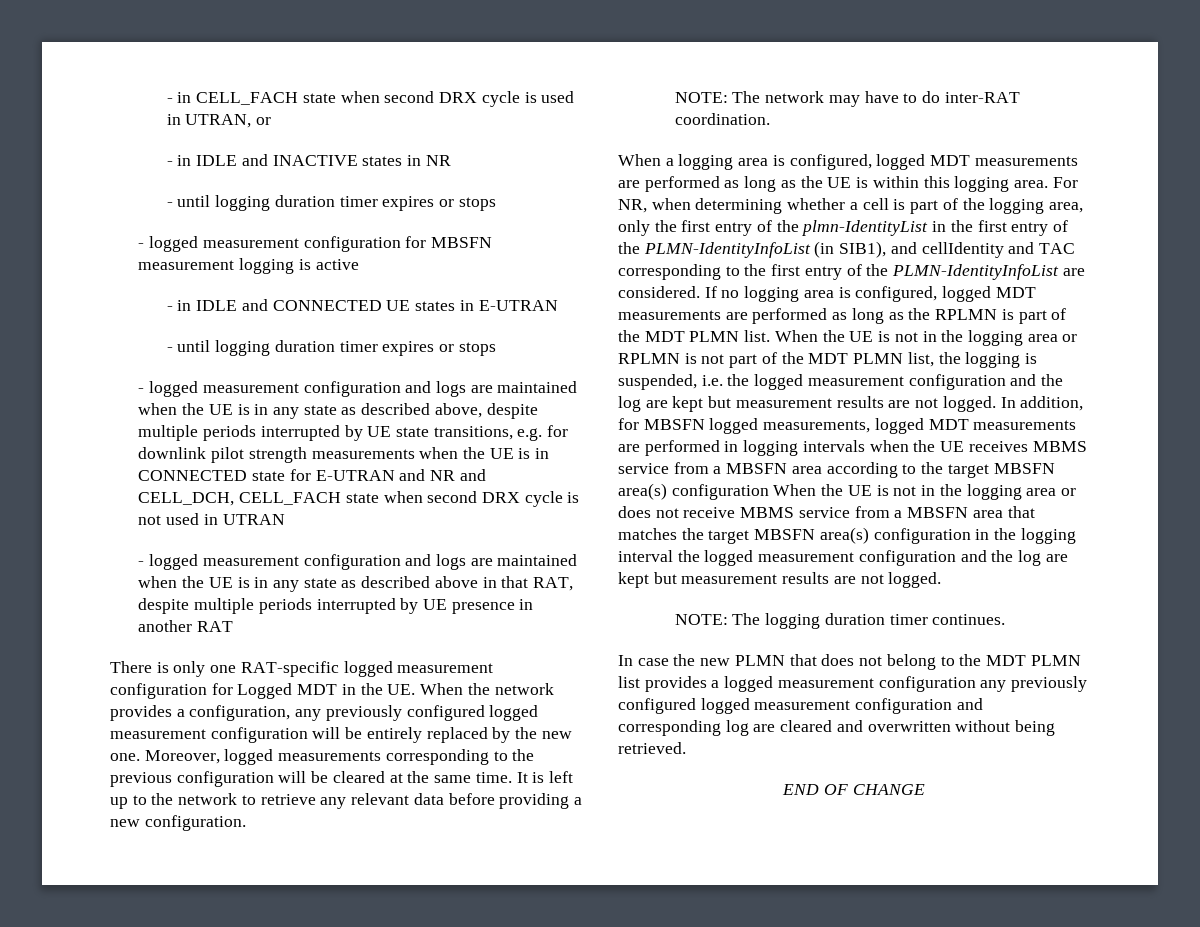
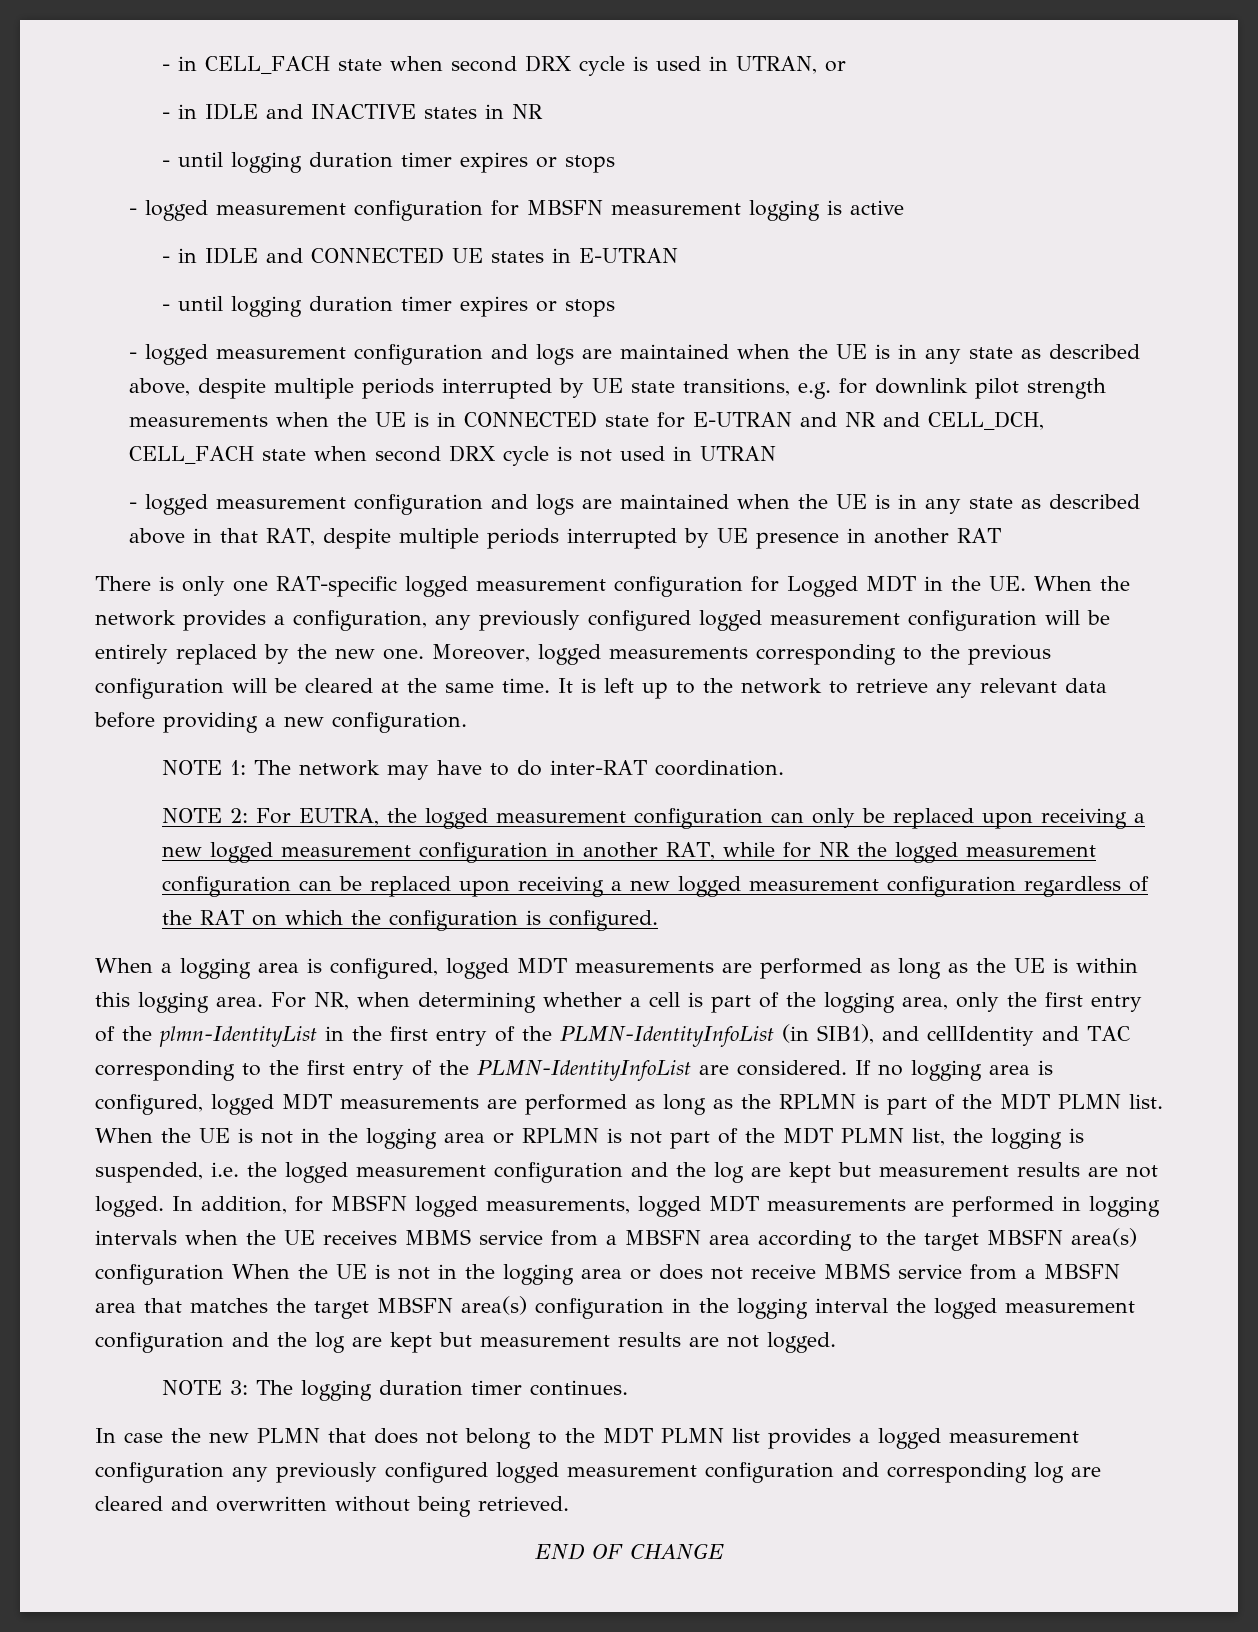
- NOTE: The network may have to do inter-RAT coordination.
+ NOTE 1: The network may have to do inter-RAT coordination.
+ NOTE 2: For EUTRA, the logged measurement configuration can only be replaced upon receiving a new logged measurement configuration in another RAT, while for NR the logged measurement configuration can be replaced upon receiving a new logged measurement configuration regardless of the RAT on which the configuration is configured.
- NOTE: The logging duration timer continues.
+ NOTE 3: The logging duration timer continues.

